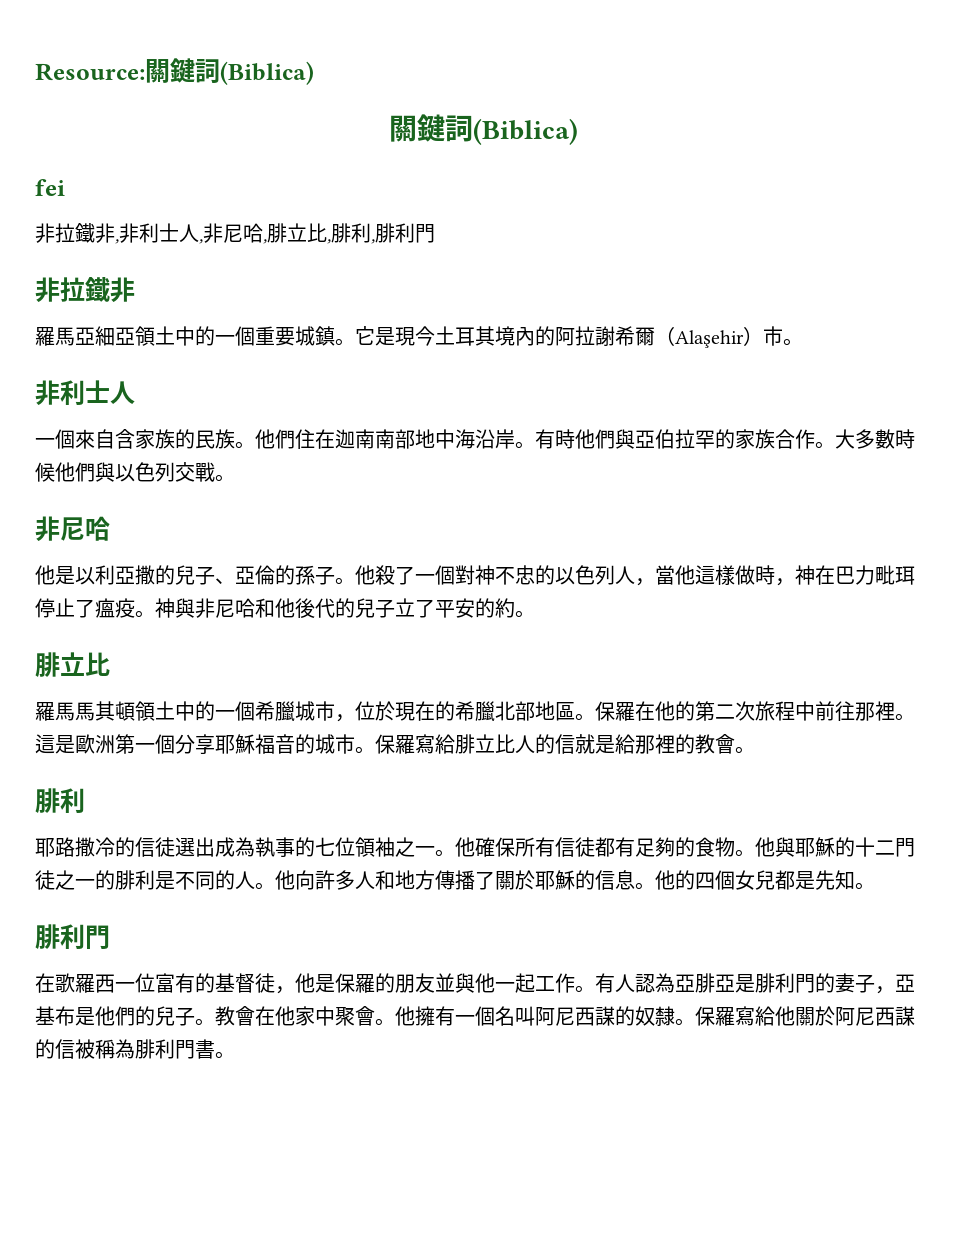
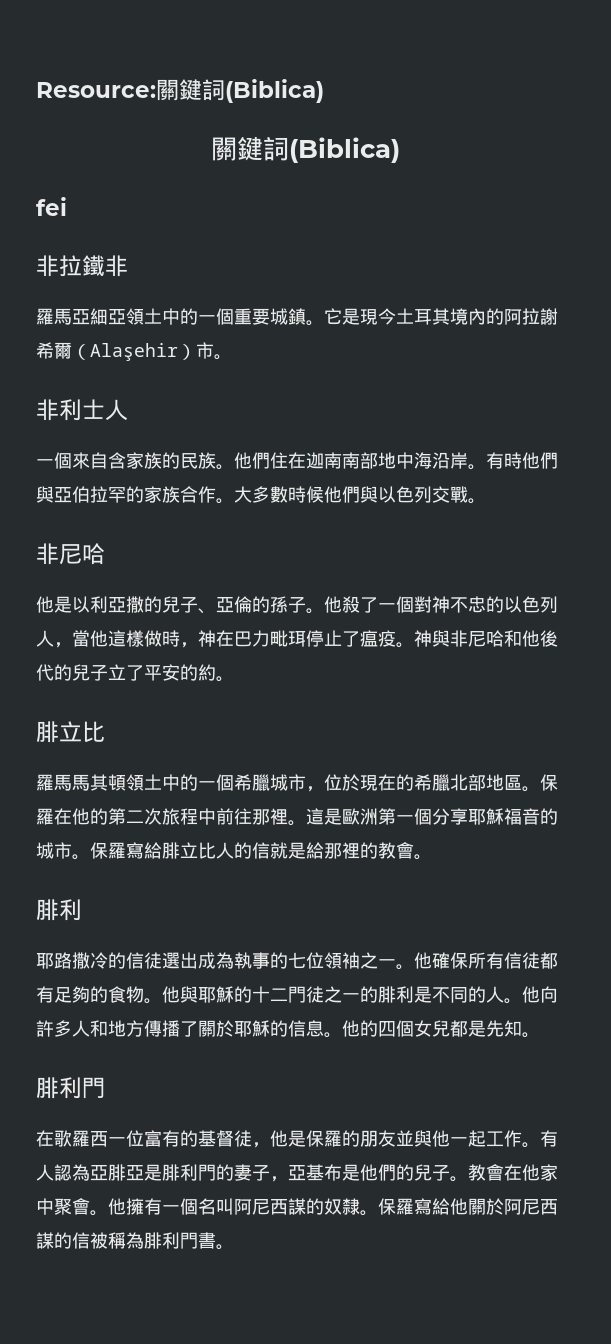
- 非拉鐵非,非利士人,非尼哈,腓立比,腓利,腓利門

